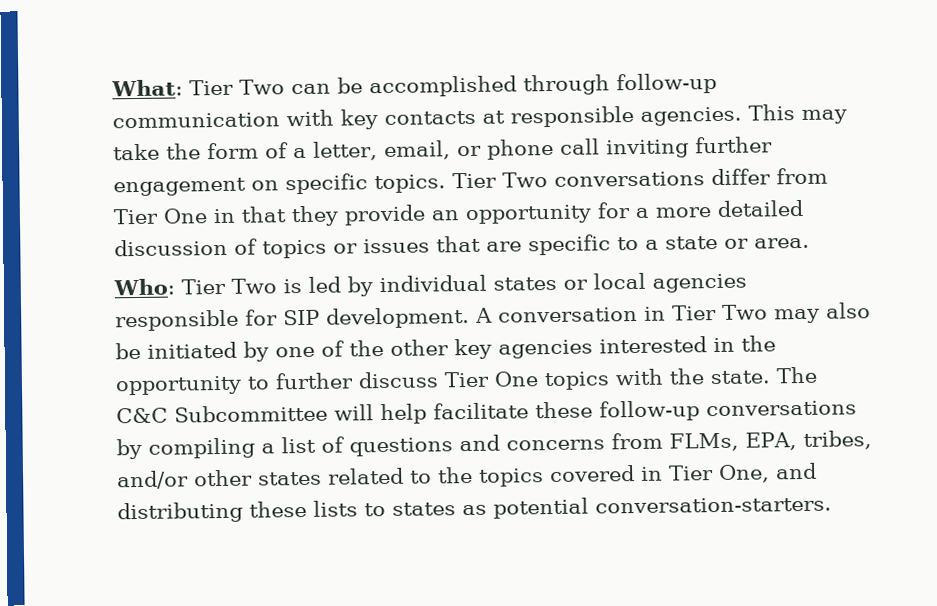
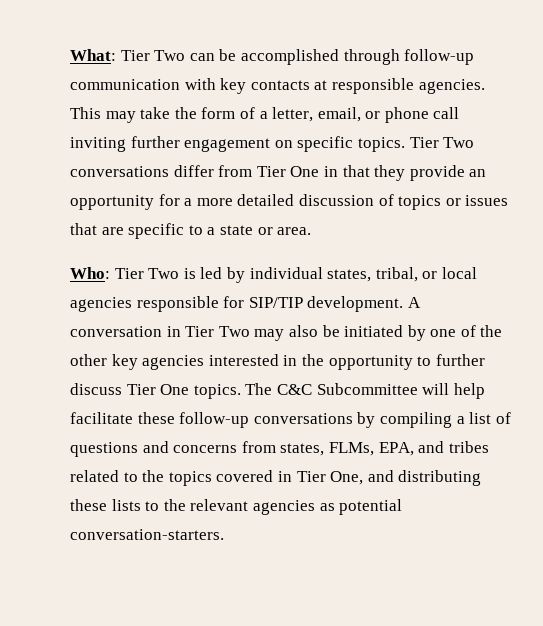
- Who: Tier Two is led by individual states or local agencies responsible for SIP development.
+ Who: Tier Two is led by individual states, tribal, or local agencies responsible for SIP/TIP development.
- A conversation in Tier Two may also be initiated by one of the other key agencies interested in the opportunity to further discuss Tier One topics with the state.
+ A conversation in Tier Two may also be initiated by one of the other key agencies interested in the opportunity to further discuss Tier One topics.
- The C&C Subcommittee will help facilitate these follow-up conversations by compiling a list of questions and concerns from FLMs, EPA, tribes, and/or other states related to the topics covered in Tier One, and distributing these lists to states as potential conversation-starters.
+ The C&C Subcommittee will help facilitate these follow-up conversations by compiling a list of questions and concerns from states, FLMs, EPA, and tribes related to the topics covered in Tier One, and distributing these lists to the relevant agencies as potential conversation-starters.

